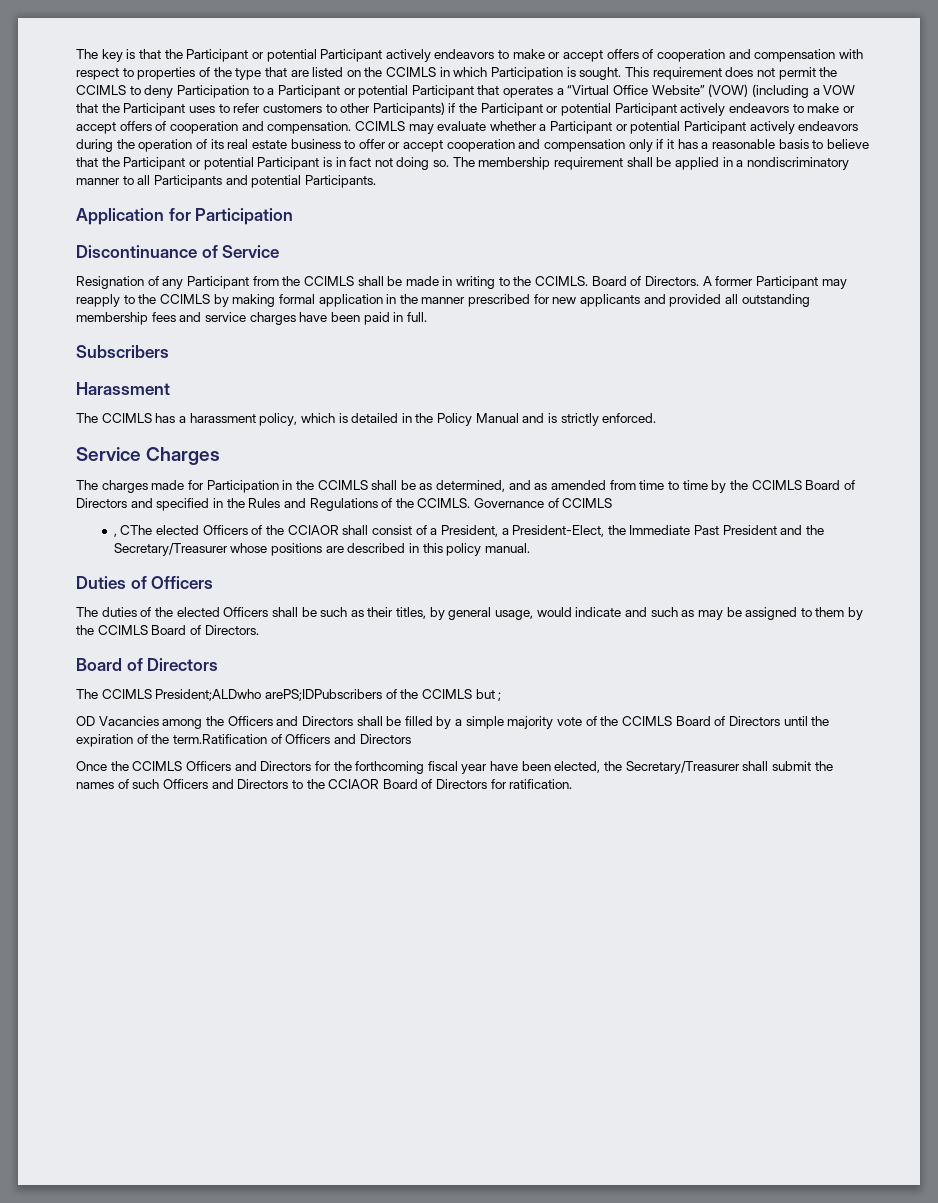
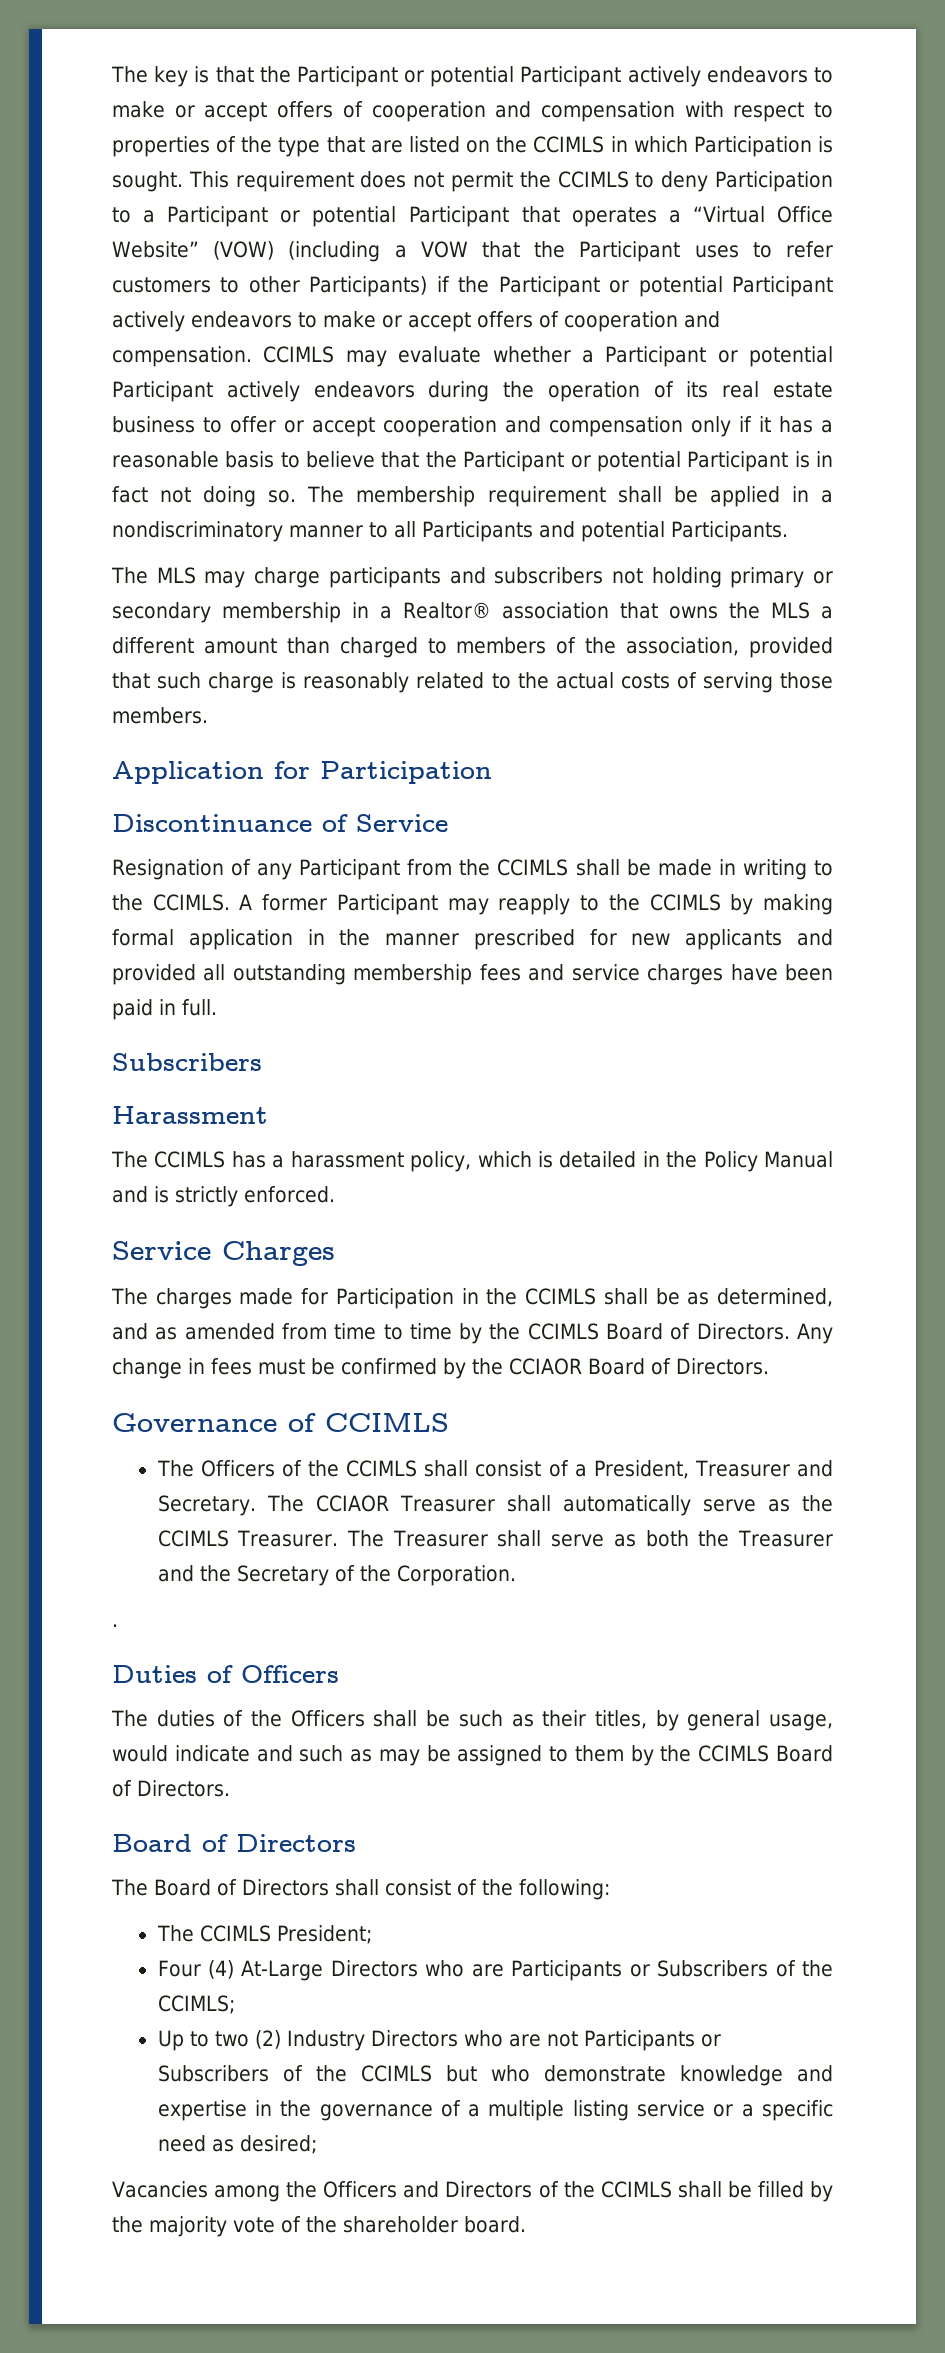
+ The MLS may charge participants and subscribers not holding primary or secondary membership in a Realtor® association that owns the MLS a different amount than charged to members of the association, provided that such charge is reasonably related to the actual costs of serving those members.
- Resignation of any Participant from the CCIMLS shall be made in writing to the CCIMLS. Board of Directors.
+ Resignation of any Participant from the CCIMLS shall be made in writing to the CCIMLS.
- The charges made for Participation in the CCIMLS shall be as determined, and as amended from time to time by the CCIMLS Board of Directors and specified in the Rules and Regulations of the CCIMLS. Governance of CCIMLS
+ The charges made for Participation in the CCIMLS shall be as determined, and as amended from time to time by the CCIMLS Board of Directors. Any change in fees must be confirmed by the CCIAOR Board of Directors.
+ Governance of CCIMLS
- , CThe elected Officers of the CCIAOR shall consist of a President, a President-Elect, the Immediate Past President and the Secretary/Treasurer whose positions are described in this policy manual.
+ The Officers of the CCIMLS shall consist of a President, Treasurer and Secretary. The CCIAOR Treasurer shall automatically serve as the CCIMLS Treasurer. The Treasurer shall serve as both the Treasurer and the Secretary of the Corporation.
+ .
- The duties of the elected Officers shall be such as their titles, by general usage, would indicate and such as may be assigned to them by the CCIMLS Board of Directors.
+ The duties of the Officers shall be such as their titles, by general usage, would indicate and such as may be assigned to them by the CCIMLS Board of Directors.
- The CCIMLS President;ALDwho arePS;IDPubscribers of the CCIMLS but ;
- OD Vacancies among the Officers and Directors shall be filled by a simple majority vote of the CCIMLS Board of Directors until the expiration of the term.Ratification of Officers and Directors
- Once the CCIMLS Officers and Directors for the forthcoming fiscal year have been elected, the Secretary/Treasurer shall submit the names of such Officers and Directors to the CCIAOR Board of Directors for ratification.
+ The Board of Directors shall consist of the following:
+ The CCIMLS President;
+ Four (4) At-Large Directors who are Participants or Subscribers of the CCIMLS;
+ Up to two (2) Industry Directors who are not Participants or Subscribers of the CCIMLS but who demonstrate knowledge and expertise in the governance of a multiple listing service or a specific need as desired;
+ Vacancies among the Officers and Directors of the CCIMLS shall be filled by the majority vote of the shareholder board.

